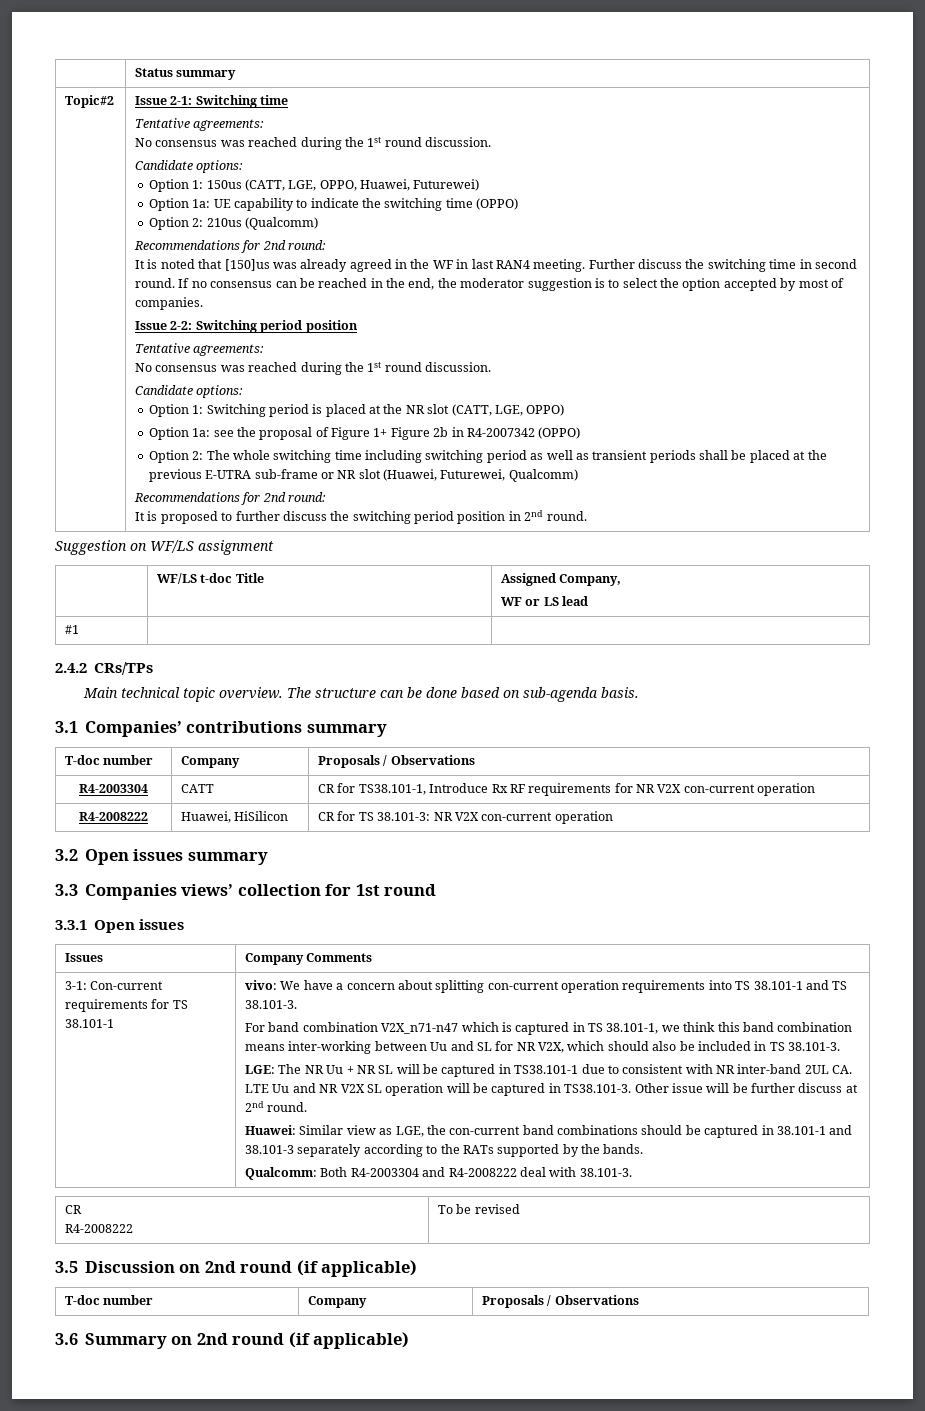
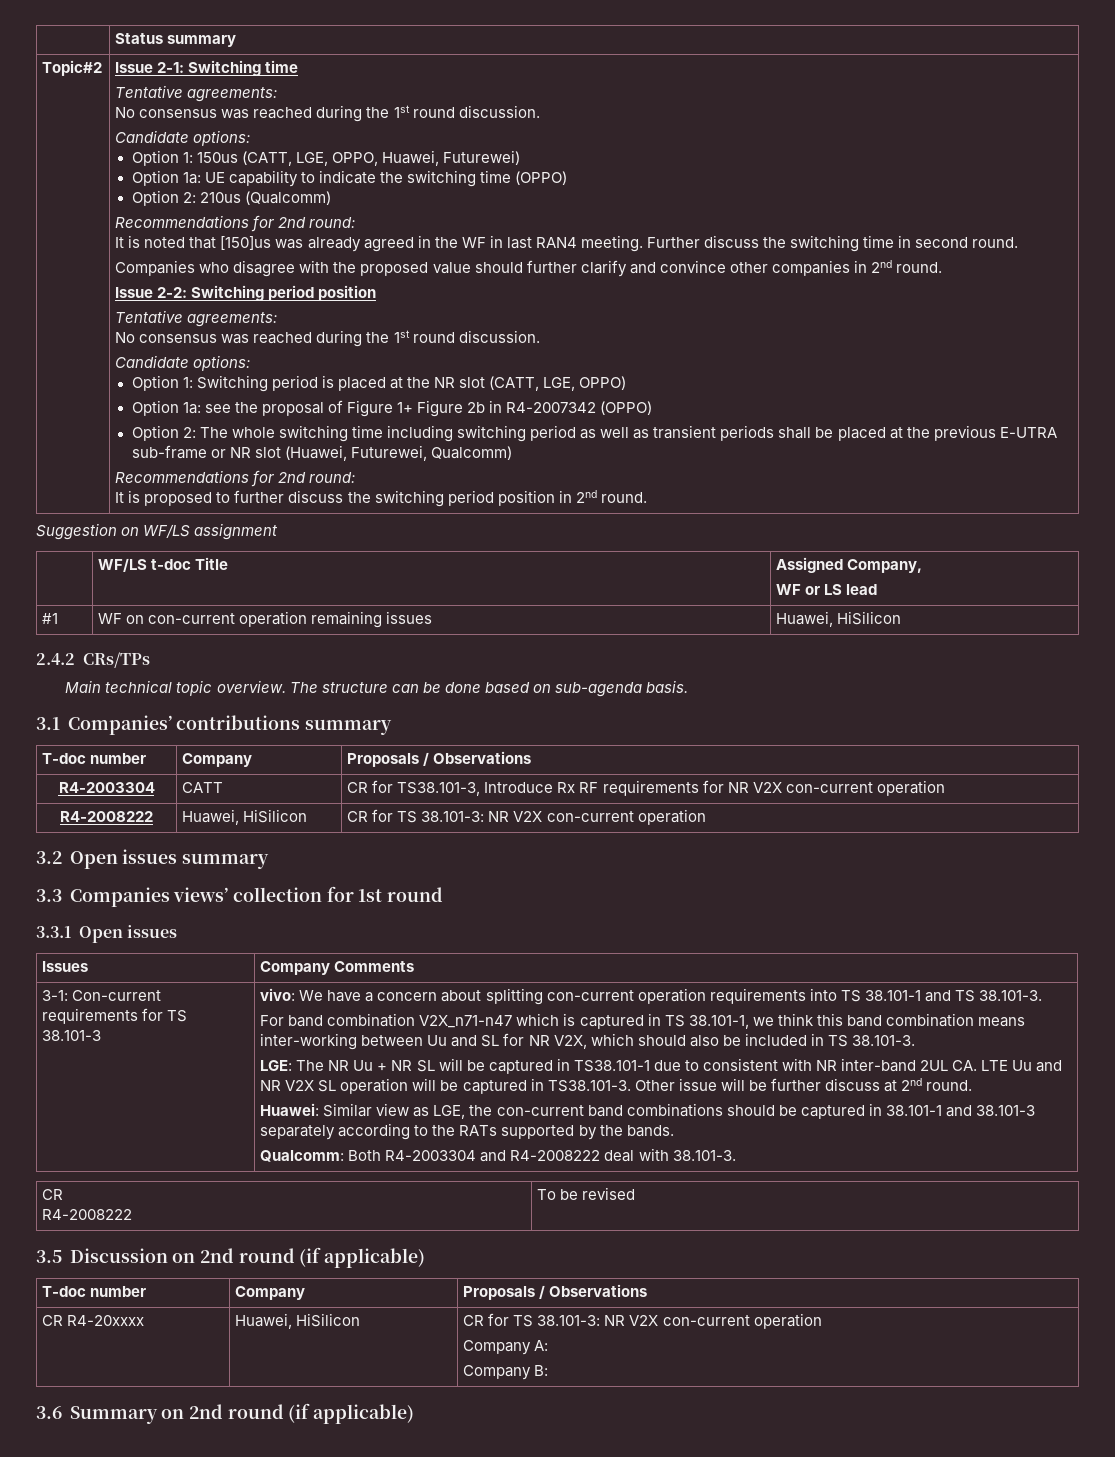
- Further discuss the switching time in second round. If no consensus can be reached in the end, the moderator suggestion is to select the option accepted by most of companies.
+ Further discuss the switching time in second round.
+ Companies who disagree with the proposed value should further clarify and convince other companies in 2nd round.
- #1 | |
+ #1 | WF on con-current operation remaining issues | Huawei, HiSilicon
- R4-2003304 | CATT | CR for TS38.101-1, Introduce Rx RF requirements for NR V2X con-current operation
+ R4-2003304 | CATT | CR for TS38.101-3, Introduce Rx RF requirements for NR V2X con-current operation
- 3-1: Con-current requirements for TS 38.101-1
+ 3-1: Con-current requirements for TS 38.101-3
+ CR R4-20xxxx | Huawei, HiSilicon | CR for TS 38.101-3: NR V2X con-current operation
+ Company A:
+ Company B:

